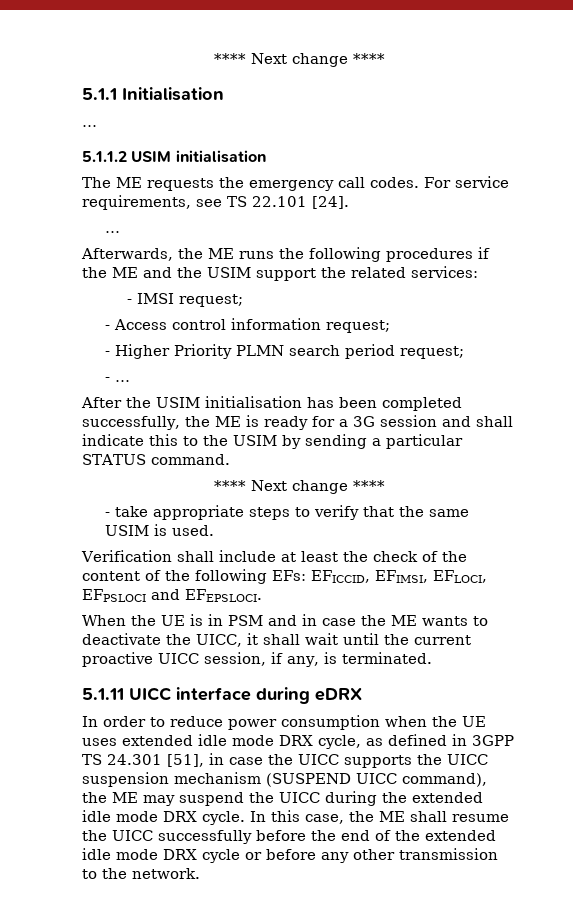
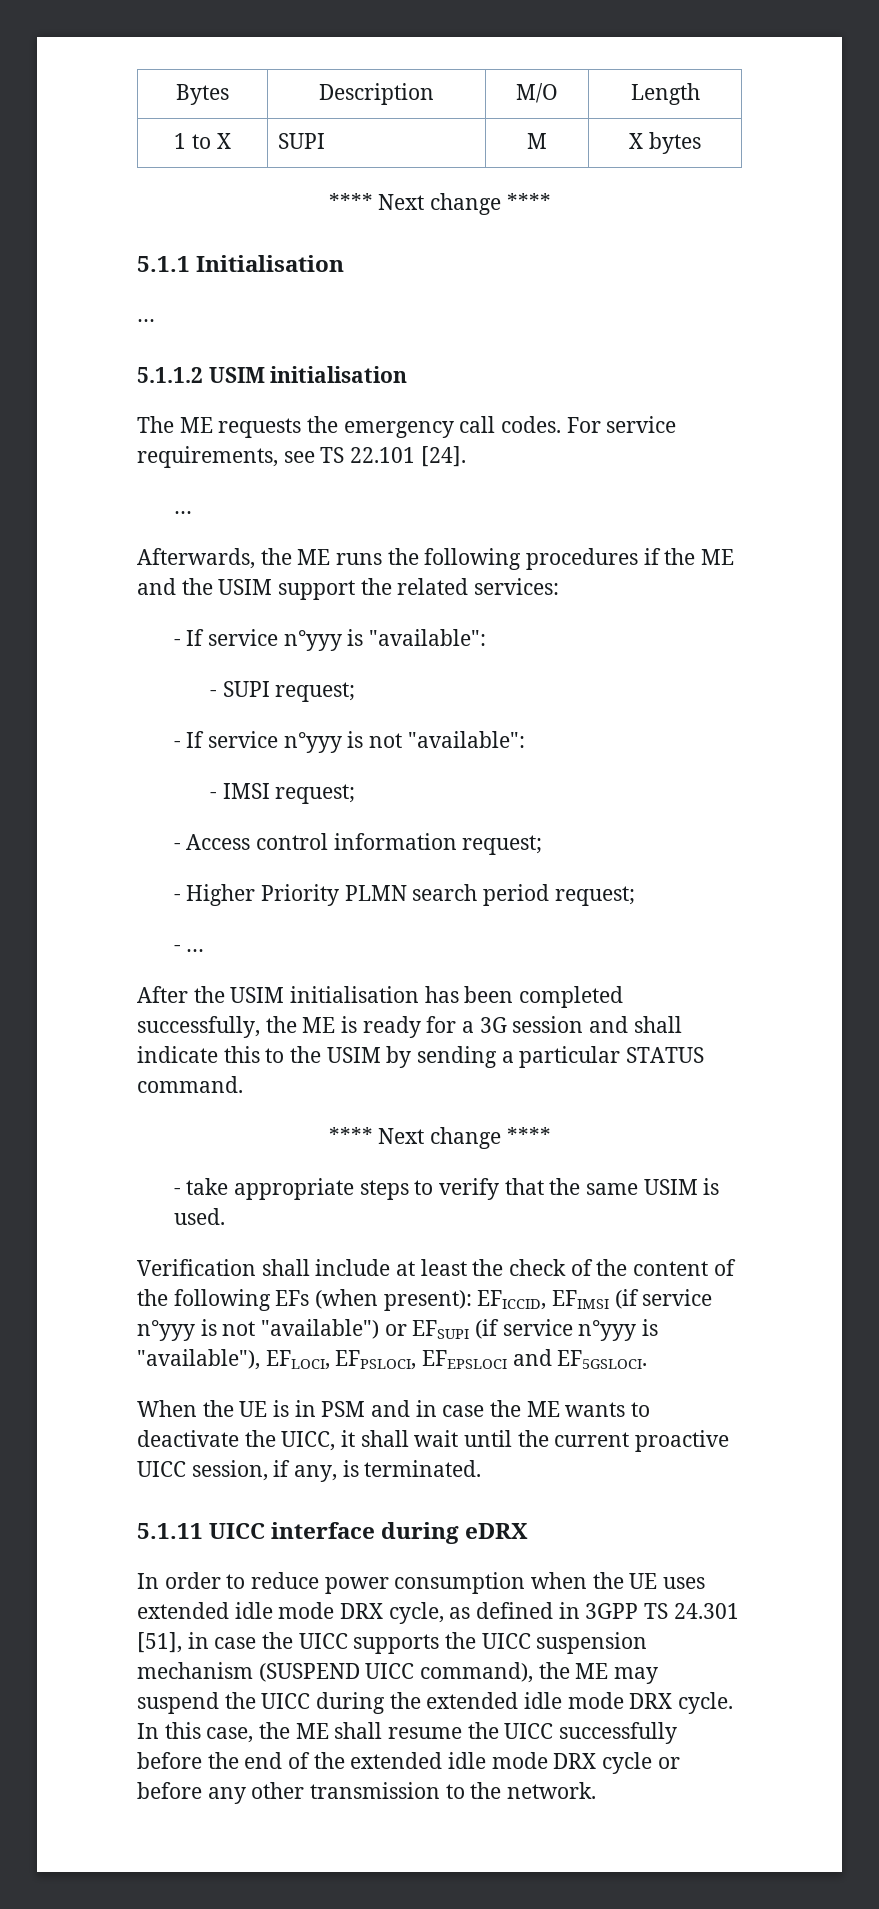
+ Bytes | Description | M/O | Length
+ 1 to X | SUPI | M | X bytes
+ - If service n°yyy is "available":
+ - SUPI request;
+ - If service n°yyy is not "available":
- Verification shall include at least the check of the content of the following EFs: EFICCID, EFIMSI, EFLOCI, EFPSLOCI and EFEPSLOCI.
+ Verification shall include at least the check of the content of the following EFs (when present): EFICCID, EFIMSI (if service n°yyy is not "available") or EFSUPI (if service n°yyy is "available"), EFLOCI, EFPSLOCI, EFEPSLOCI and EF5GSLOCI.

